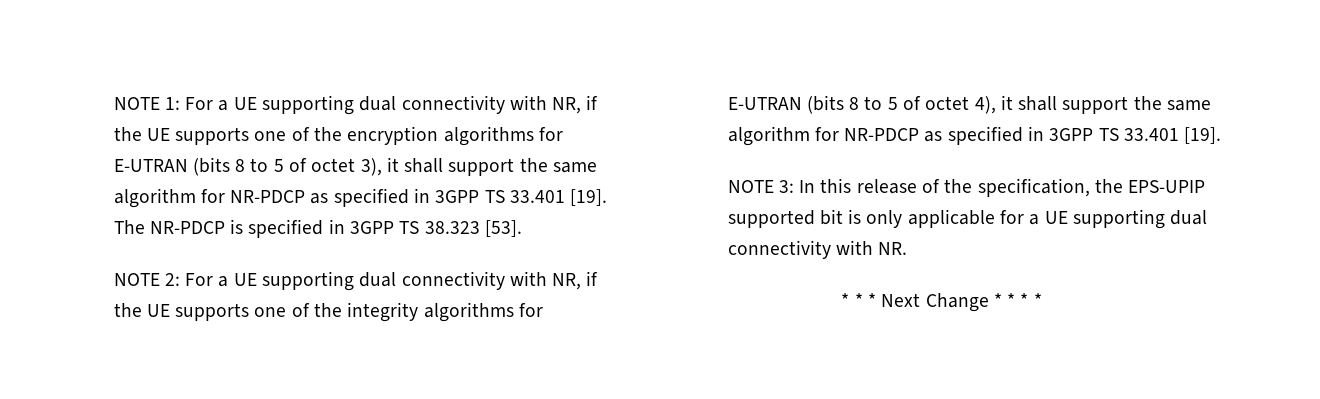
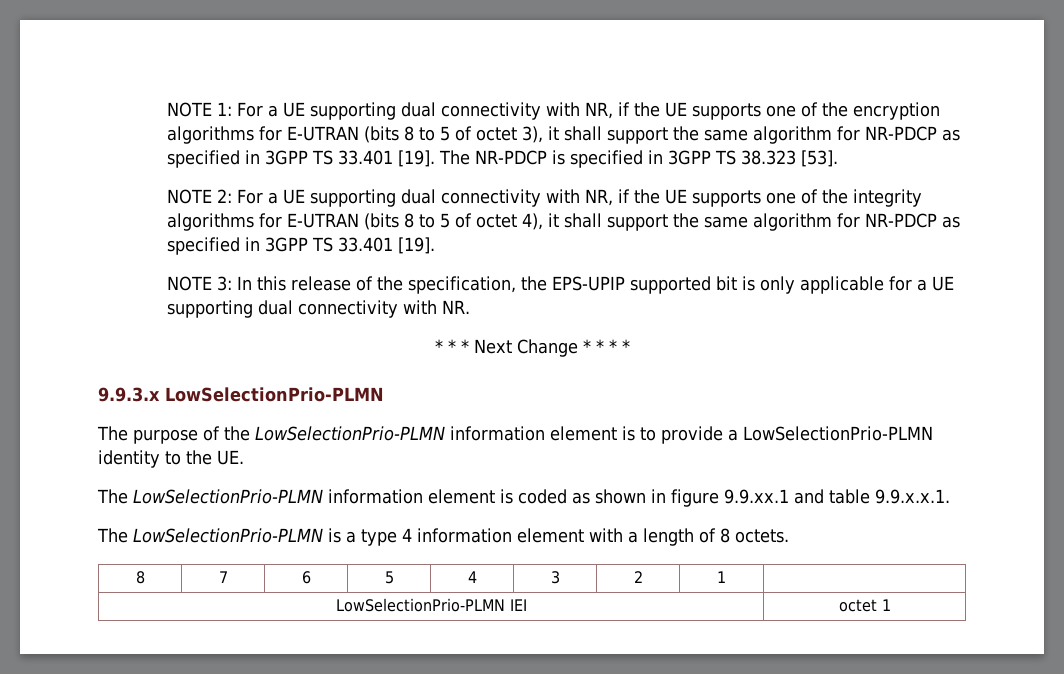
+ 9.9.3.x LowSelectionPrio-PLMN
+ The purpose of the LowSelectionPrio-PLMN information element is to provide a LowSelectionPrio-PLMN identity to the UE.
+ The LowSelectionPrio-PLMN information element is coded as shown in figure 9.9.xx.1 and table 9.9.x.x.1.
+ The LowSelectionPrio-PLMN is a type 4 information element with a length of 8 octets.
+ 8 | 7 | 6 | 5 | 4 | 3 | 2 | 1 |
+ LowSelectionPrio-PLMN IEI | octet 1

